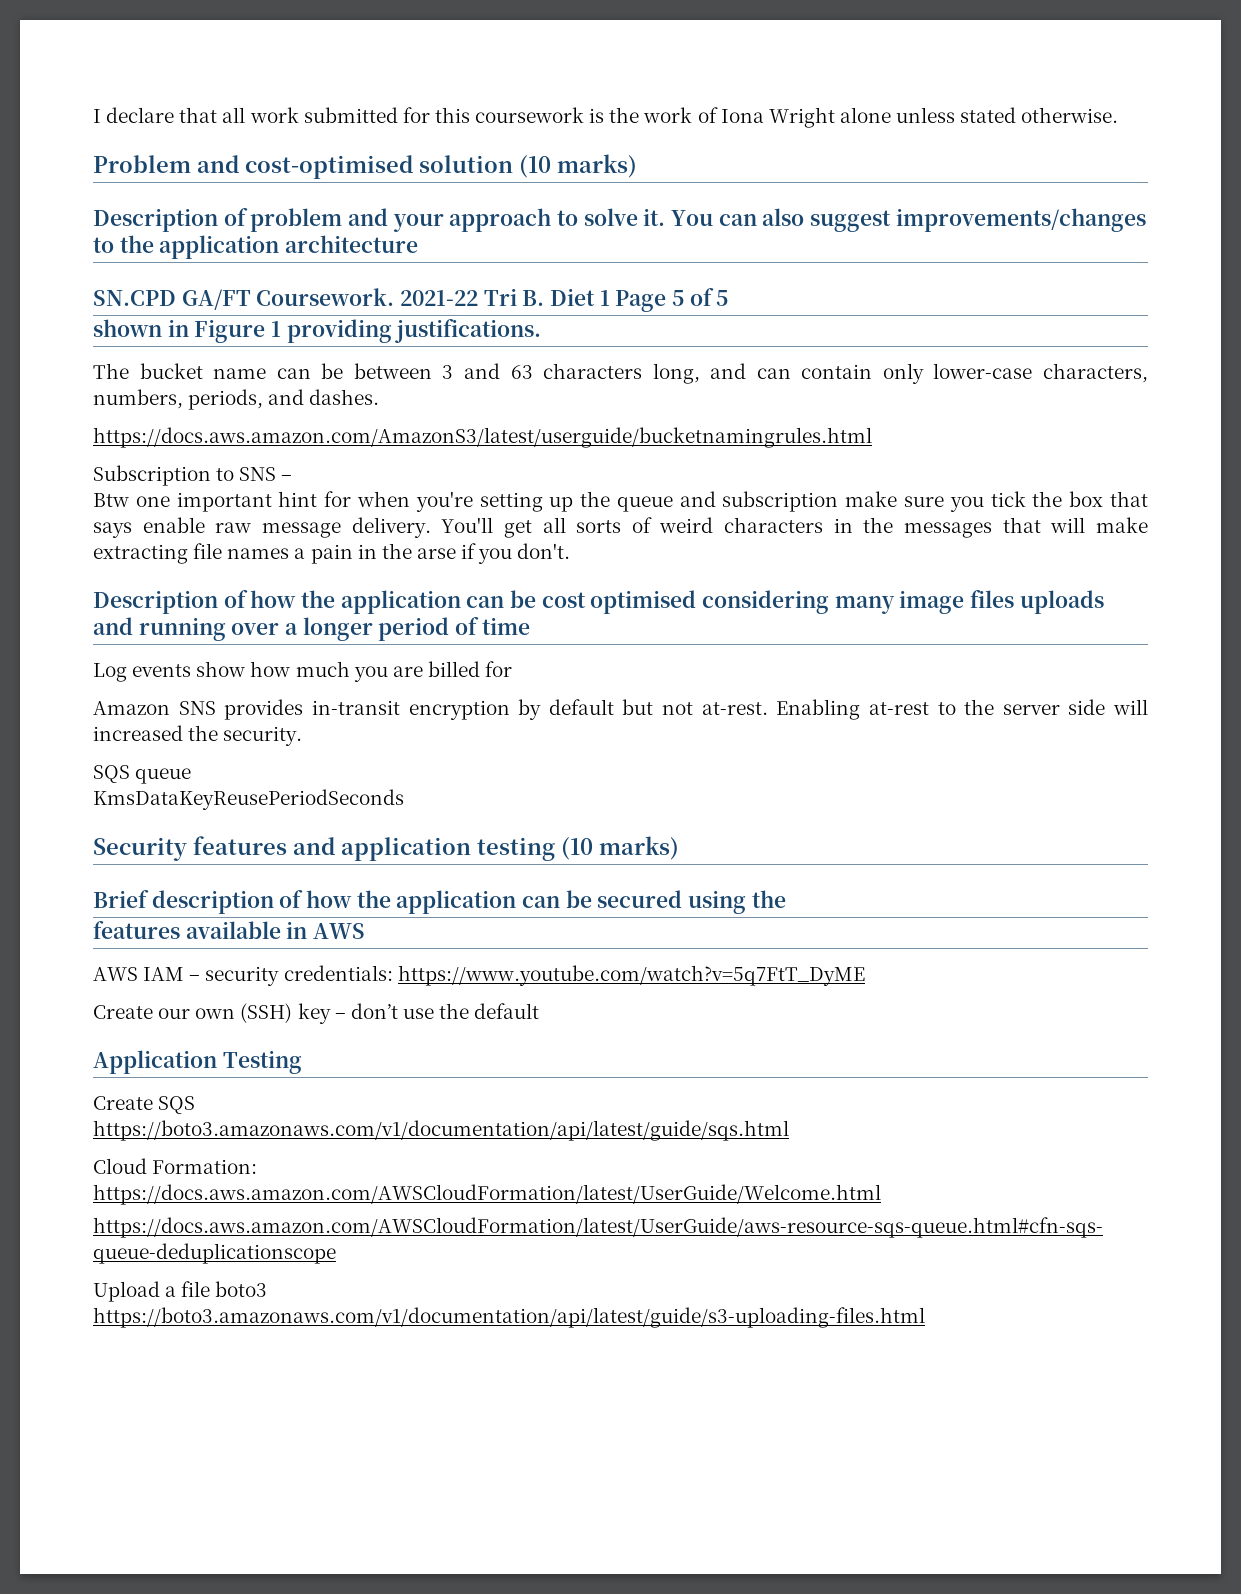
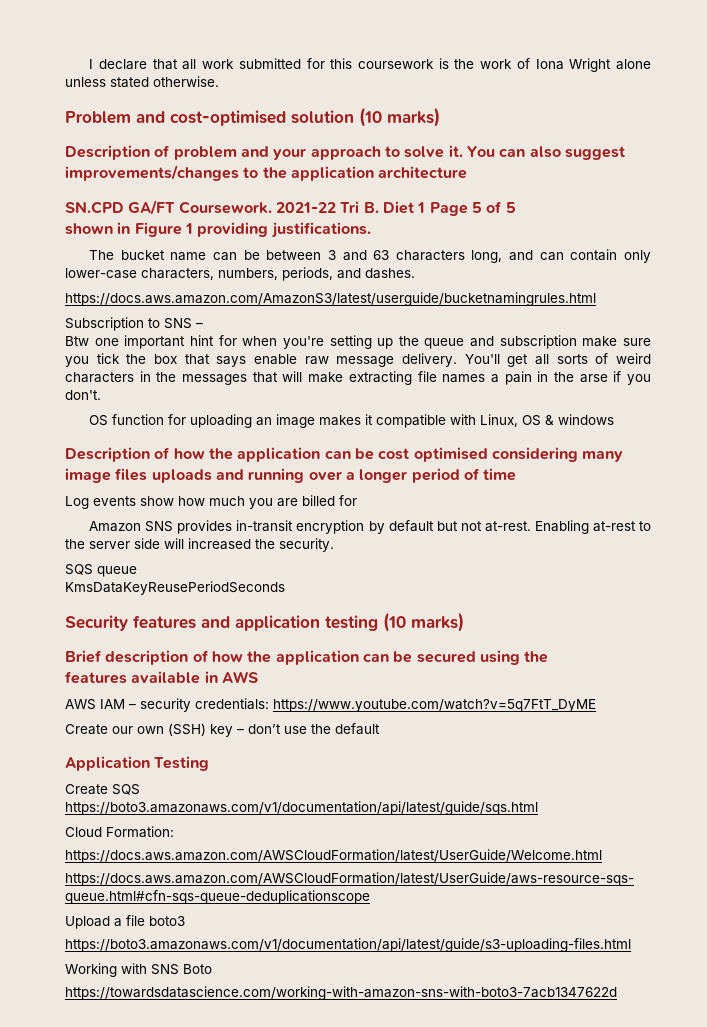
+ OS function for uploading an image makes it compatible with Linux, OS & windows
+ Working with SNS Boto
+ https://towardsdatascience.com/working-with-amazon-sns-with-boto3-7acb1347622d

